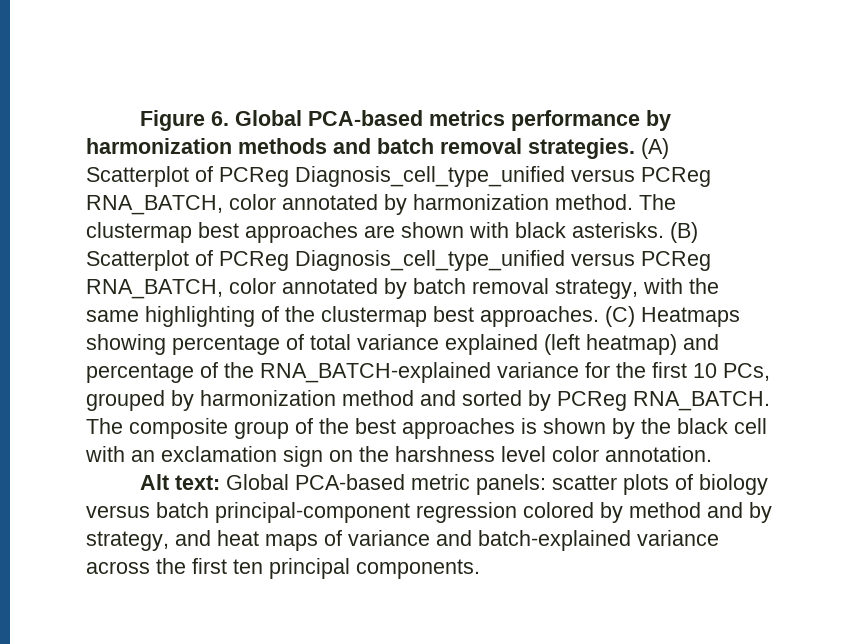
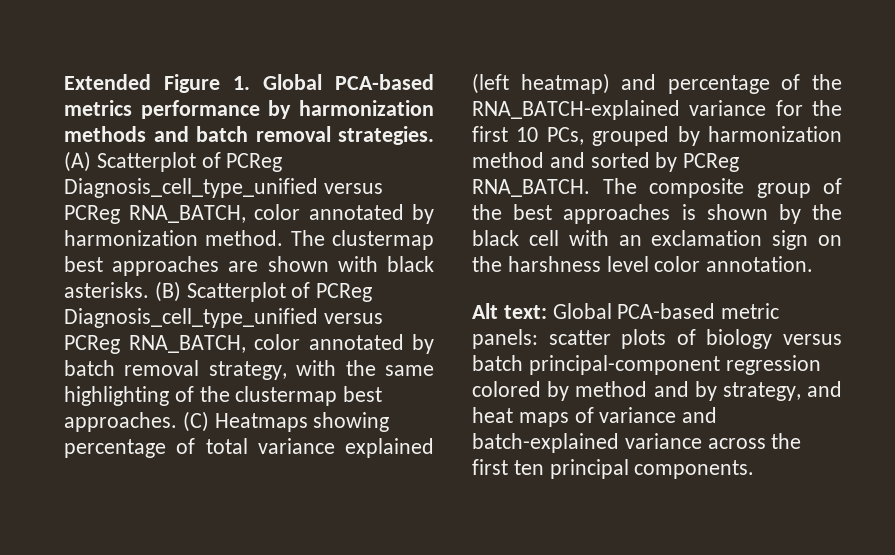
- Figure 6. Global PCA-based metrics performance by harmonization methods and batch removal strategies.
+ Extended Figure 1. Global PCA-based metrics performance by harmonization methods and batch removal strategies.

